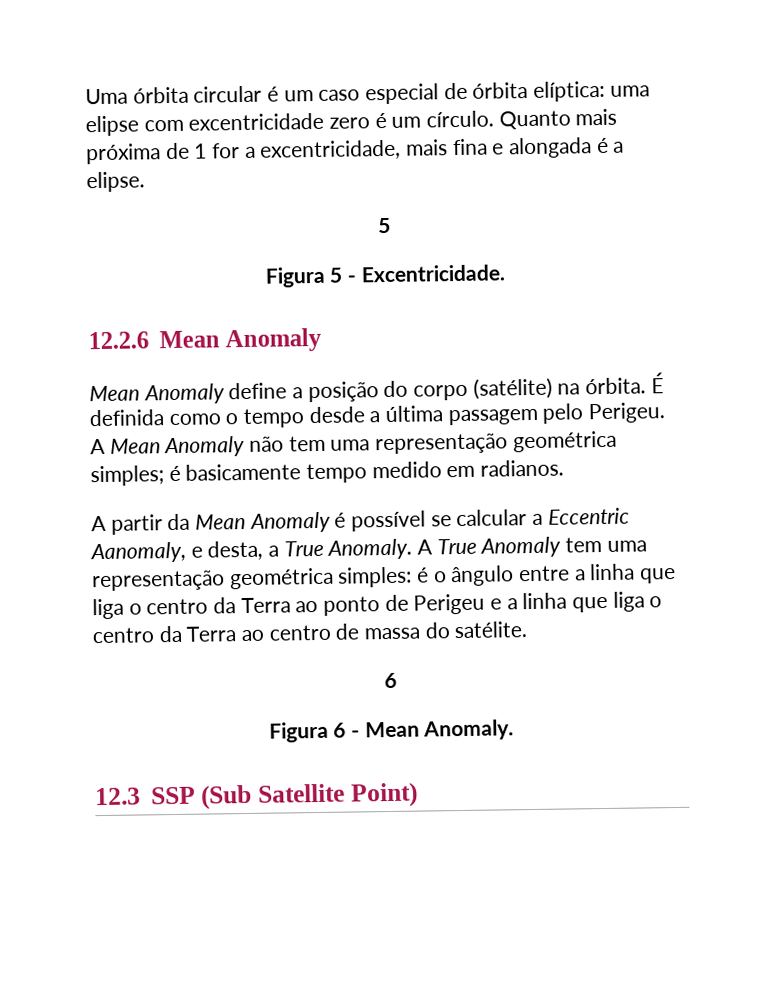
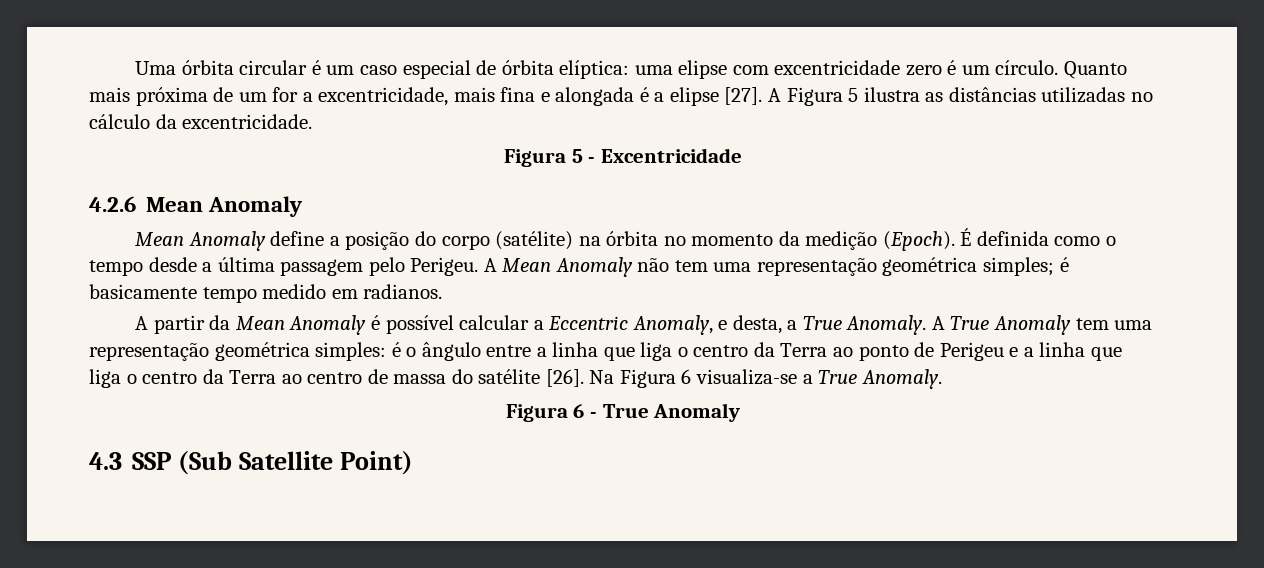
- Quanto mais próxima de 1 for a excentricidade, mais fina e alongada é a elipse.
- 5
+ Quanto mais próxima de um for a excentricidade, mais fina e alongada é a elipse [27]. A Figura 5 ilustra as distâncias utilizadas no cálculo da excentricidade.
- Figura 5 - Excentricidade.
- 12.2.6 Mean Anomaly
+ Figura 5 - Excentricidade
+ 4.2.6 Mean Anomaly
- Mean Anomaly define a posição do corpo (satélite) na órbita.
+ Mean Anomaly define a posição do corpo (satélite) na órbita no momento da medição (Epoch).
- A partir da Mean Anomaly é possível se calcular a Eccentric Aanomaly, e desta, a True Anomaly.
+ A partir da Mean Anomaly é possível calcular a Eccentric Anomaly, e desta, a True Anomaly.
- A True Anomaly tem uma representação geométrica simples: é o ângulo entre a linha que liga o centro da Terra ao ponto de Perigeu e a linha que liga o centro da Terra ao centro de massa do satélite.
- 6
+ A True Anomaly tem uma representação geométrica simples: é o ângulo entre a linha que liga o centro da Terra ao ponto de Perigeu e a linha que liga o centro da Terra ao centro de massa do satélite [26]. Na Figura 6 visualiza-se a True Anomaly.
- Figura 6 - Mean Anomaly.
- 12.3 SSP (Sub Satellite Point)
+ Figura 6 - True Anomaly
+ 4.3 SSP (Sub Satellite Point)

